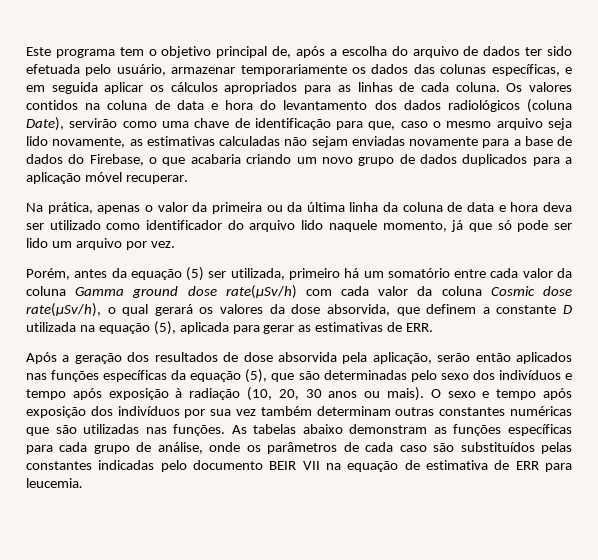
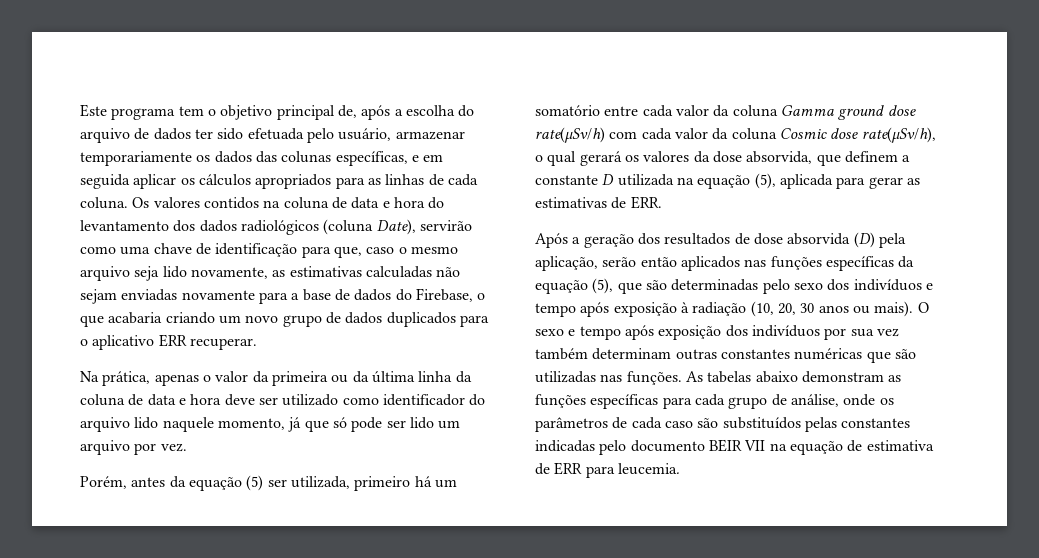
- Os valores contidos na coluna de data e hora do levantamento dos dados radiológicos (coluna Date), servirão como uma chave de identificação para que, caso o mesmo arquivo seja lido novamente, as estimativas calculadas não sejam enviadas novamente para a base de dados do Firebase, o que acabaria criando um novo grupo de dados duplicados para a aplicação móvel recuperar.
+ Os valores contidos na coluna de data e hora do levantamento dos dados radiológicos (coluna Date), servirão como uma chave de identificação para que, caso o mesmo arquivo seja lido novamente, as estimativas calculadas não sejam enviadas novamente para a base de dados do Firebase, o que acabaria criando um novo grupo de dados duplicados para o aplicativo ERR recuperar.
- Na prática, apenas o valor da primeira ou da última linha da coluna de data e hora deva ser utilizado como identificador do arquivo lido naquele momento, já que só pode ser lido um arquivo por vez.
+ Na prática, apenas o valor da primeira ou da última linha da coluna de data e hora deve ser utilizado como identificador do arquivo lido naquele momento, já que só pode ser lido um arquivo por vez.
- Após a geração dos resultados de dose absorvida pela aplicação, serão então aplicados nas funções específicas da equação (5), que são determinadas pelo sexo dos indivíduos e tempo após exposição à radiação (10, 20, 30 anos ou mais).
+ Após a geração dos resultados de dose absorvida (D) pela aplicação, serão então aplicados nas funções específicas da equação (5), que são determinadas pelo sexo dos indivíduos e tempo após exposição à radiação (10, 20, 30 anos ou mais).

